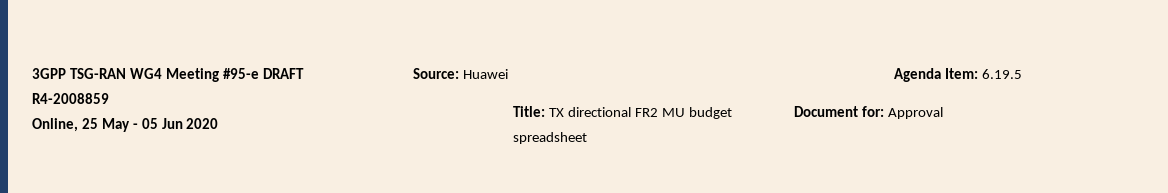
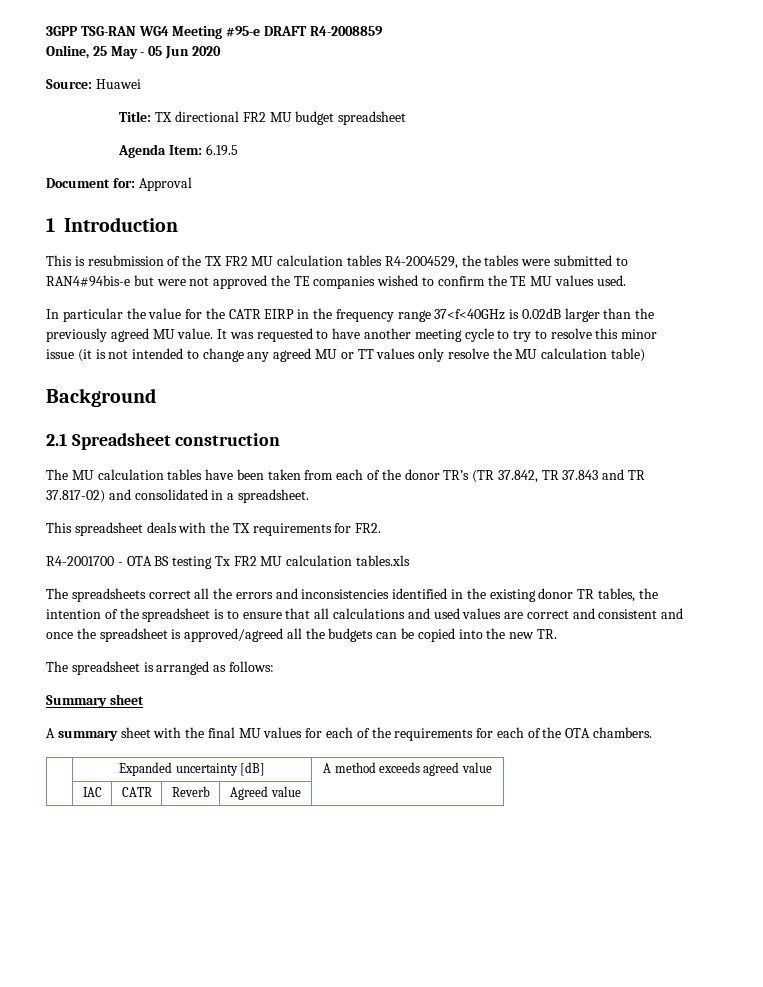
+ 1 Introduction
+ This is resubmission of the TX FR2 MU calculation tables R4-2004529, the tables were submitted to RAN4#94bis-e but were not approved the TE companies wished to confirm the TE MU values used.
+ In particular the value for the CATR EIRP in the frequency range 37<f<40GHz is 0.02dB larger than the previously agreed MU value. It was requested to have another meeting cycle to try to resolve this minor issue (it is not intended to change any agreed MU or TT values only resolve the MU calculation table)
+ Background
+ 2.1 Spreadsheet construction
+ The MU calculation tables have been taken from each of the donor TR’s (TR 37.842, TR 37.843 and TR 37.817-02) and consolidated in a spreadsheet.
+ This spreadsheet deals with the TX requirements for FR2.
+ R4-2001700 - OTA BS testing Tx FR2 MU calculation tables.xls
+ The spreadsheets correct all the errors and inconsistencies identified in the existing donor TR tables, the intention of the spreadsheet is to ensure that all calculations and used values are correct and consistent and once the spreadsheet is approved/agreed all the budgets can be copied into the new TR.
+ The spreadsheet is arranged as follows:
+ Summary sheet
+ A summary sheet with the final MU values for each of the requirements for each of the OTA chambers.
+ | Expanded uncertainty [dB] | A method exceeds agreed value
+ | IAC | CATR | Reverb | Agreed value |

